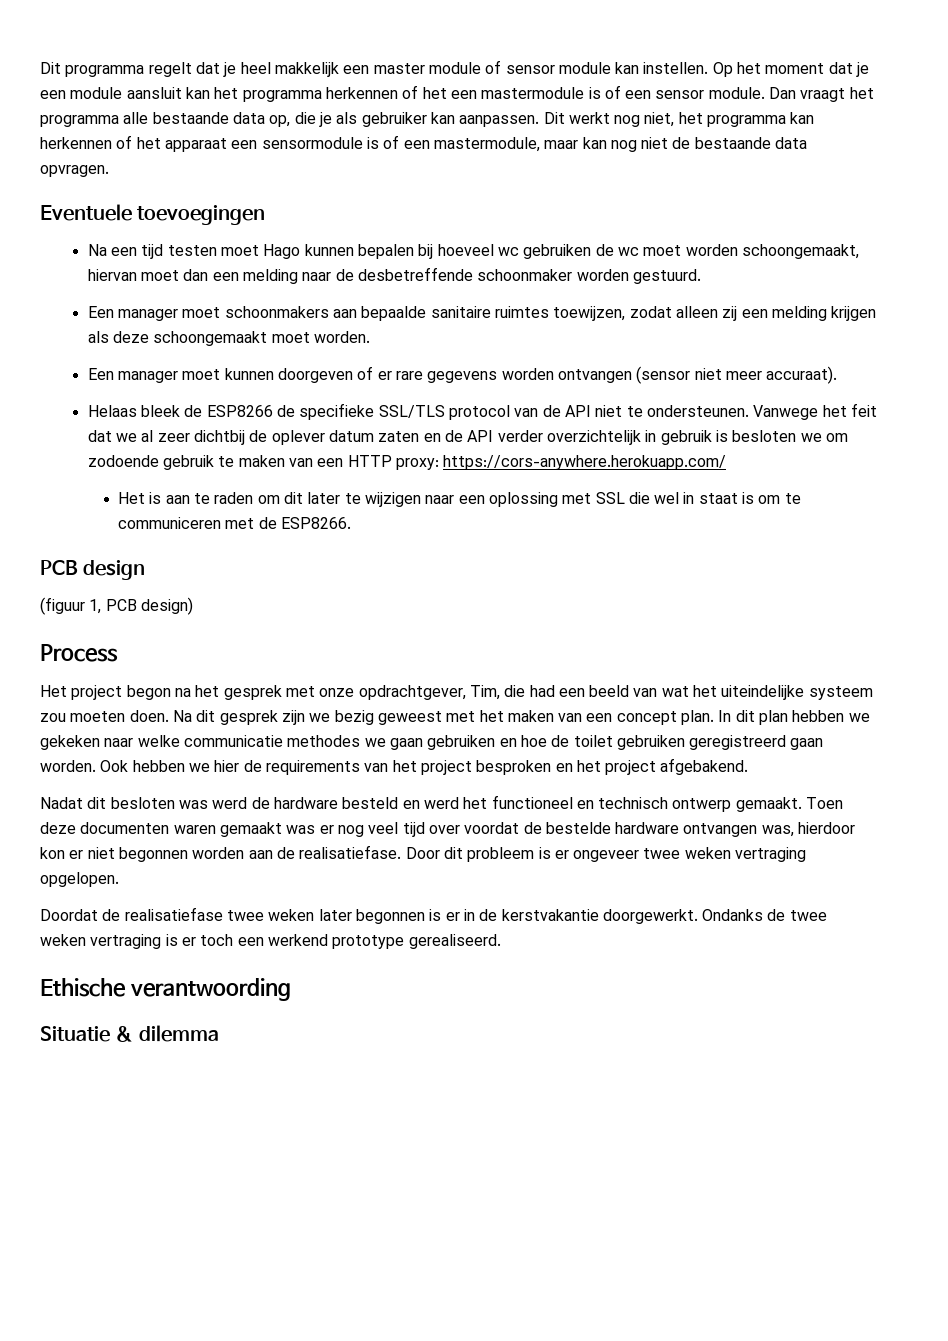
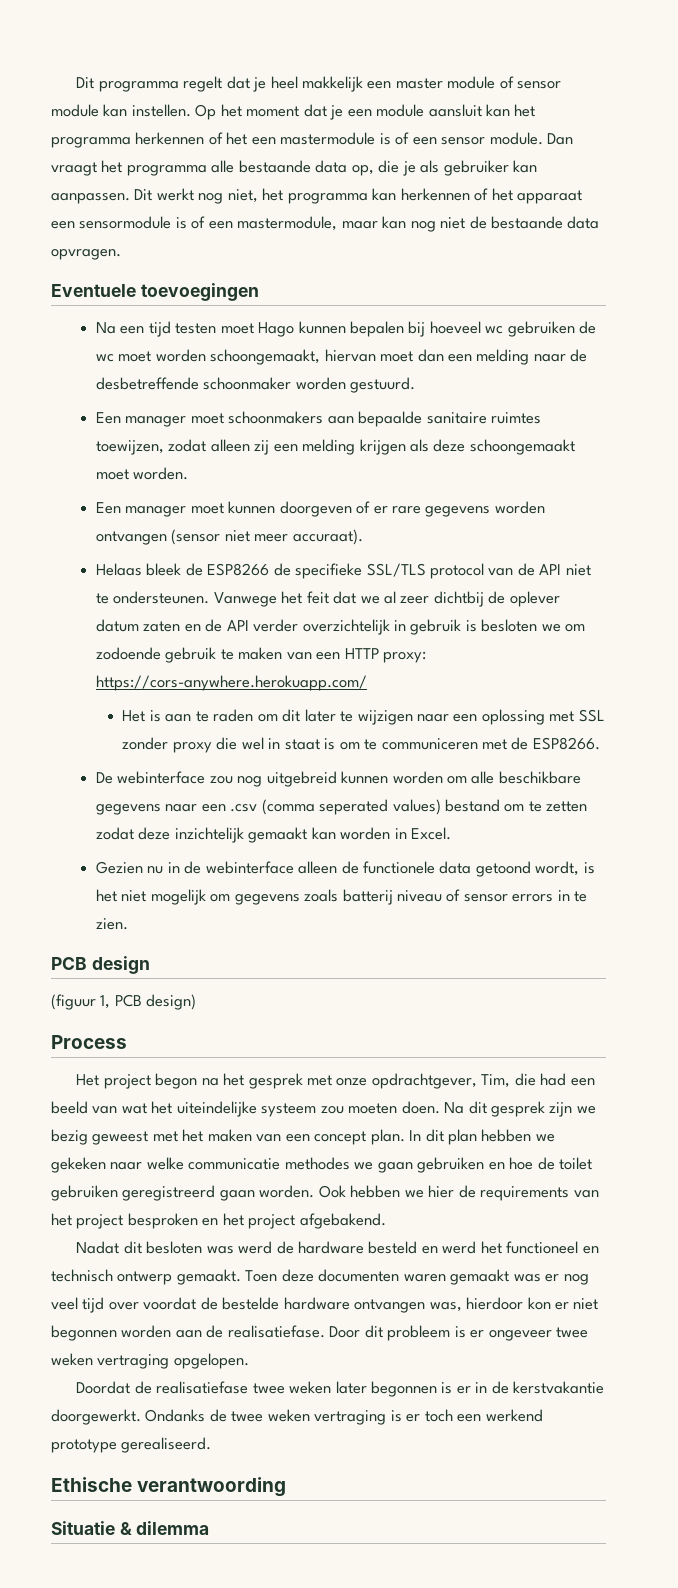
- Het is aan te raden om dit later te wijzigen naar een oplossing met SSL die wel in staat is om te communiceren met de ESP8266.
+ Het is aan te raden om dit later te wijzigen naar een oplossing met SSL zonder proxy die wel in staat is om te communiceren met de ESP8266.
+ De webinterface zou nog uitgebreid kunnen worden om alle beschikbare gegevens naar een .csv (comma seperated values) bestand om te zetten zodat deze inzichtelijk gemaakt kan worden in Excel.
+ Gezien nu in de webinterface alleen de functionele data getoond wordt, is het niet mogelijk om gegevens zoals batterij niveau of sensor errors in te zien.

